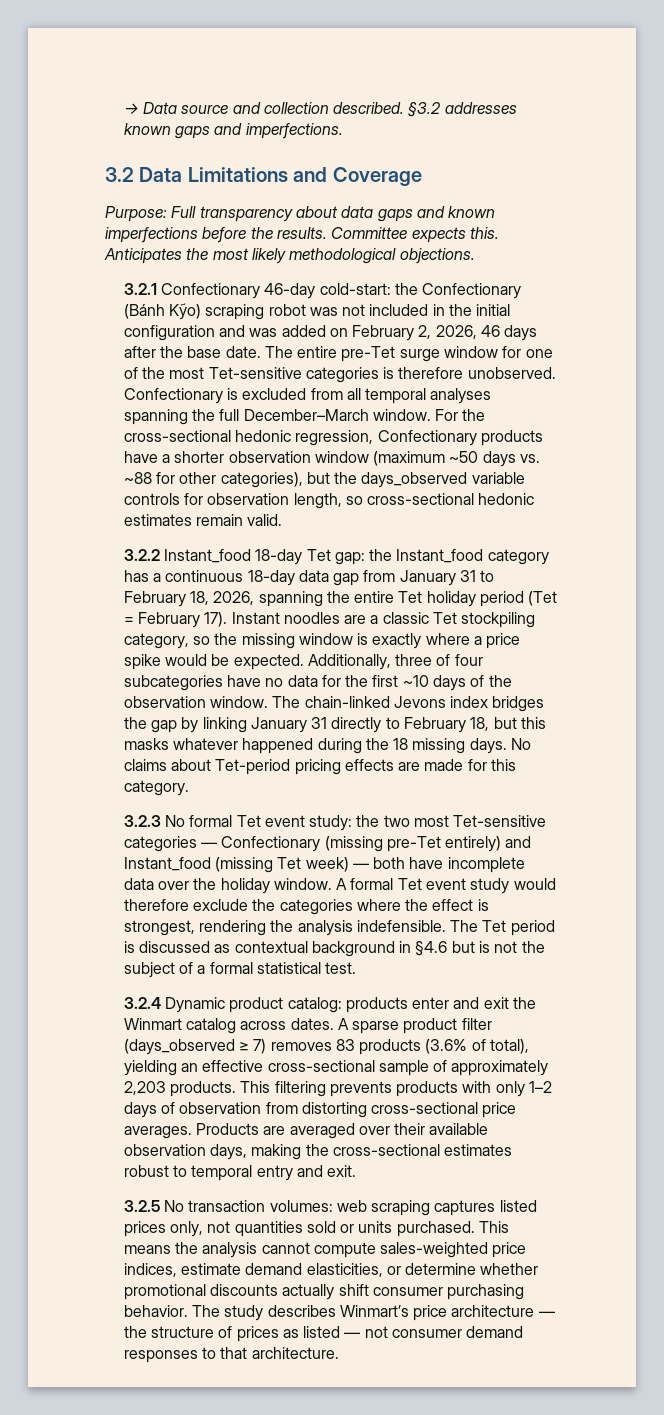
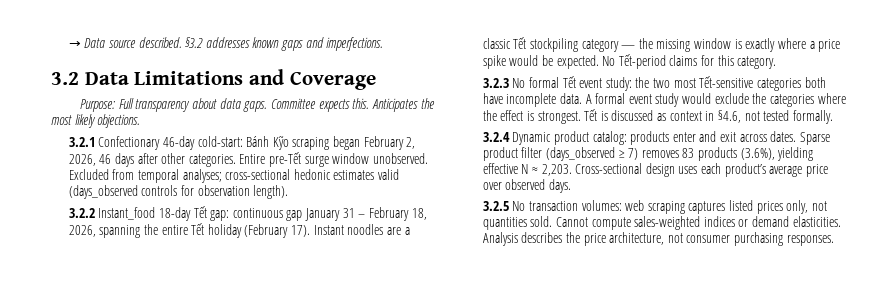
- → Data source and collection described.
+ → Data source described.
- Purpose: Full transparency about data gaps and known imperfections before the results.
+ Purpose: Full transparency about data gaps.
- Anticipates the most likely methodological objections.
+ Anticipates the most likely objections.
- 3.2.1 Confectionary 46-day cold-start: the Confectionary (Bánh Kỹo) scraping robot was not included in the initial configuration and was added on February 2, 2026, 46 days after the base date. The entire pre-Tet surge window for one of the most Tet-sensitive categories is therefore unobserved. Confectionary is excluded from all temporal analyses spanning the full December–March window. For the cross-sectional hedonic regression, Confectionary products have a shorter observation window (maximum ~50 days vs. ~88 for other categories), but the days_observed variable controls for observation length, so cross-sectional hedonic estimates remain valid.
- 3.2.2 Instant_food 18-day Tet gap: the Instant_food category has a continuous 18-day data gap from January 31 to February 18, 2026, spanning the entire Tet holiday period (Tet = February 17).
+ 3.2.1 Confectionary 46-day cold-start: Bánh Kỹo scraping began February 2, 2026, 46 days after other categories. Entire pre-Tết surge window unobserved. Excluded from temporal analyses; cross-sectional hedonic estimates valid (days_observed controls for observation length).
+ 3.2.2 Instant_food 18-day Tết gap: continuous gap January 31 – February 18, 2026, spanning the entire Tết holiday (February 17).
- Instant noodles are a classic Tet stockpiling category, so the missing window is exactly where a price spike would be expected.
+ Instant noodles are a classic Tết stockpiling category — the missing window is exactly where a price spike would be expected.
- Additionally, three of four subcategories have no data for the first ~10 days of the observation window. The chain-linked Jevons index bridges the gap by linking January 31 directly to February 18, but this masks whatever happened during the 18 missing days. No claims about Tet-period pricing effects are made for this category.
+ No Tết-period claims for this category.
- 3.2.3 No formal Tet event study: the two most Tet-sensitive categories — Confectionary (missing pre-Tet entirely) and Instant_food (missing Tet week) — both have incomplete data over the holiday window.
+ 3.2.3 No formal Tết event study: the two most Tết-sensitive categories both have incomplete data.
- A formal Tet event study would therefore exclude the categories where the effect is strongest, rendering the analysis indefensible. The Tet period is discussed as contextual background in §4.6 but is not the subject of a formal statistical test.
+ A formal event study would exclude the categories where the effect is strongest. Tết is discussed as context in §4.6, not tested formally.
- 3.2.4 Dynamic product catalog: products enter and exit the Winmart catalog across dates. A sparse product filter (days_observed ≥ 7) removes 83 products (3.6% of total), yielding an effective cross-sectional sample of approximately 2,203 products. This filtering prevents products with only 1–2 days of observation from distorting cross-sectional price averages. Products are averaged over their available observation days, making the cross-sectional estimates robust to temporal entry and exit.
+ 3.2.4 Dynamic product catalog: products enter and exit across dates. Sparse product filter (days_observed ≥ 7) removes 83 products (3.6%), yielding effective N ≈ 2,203. Cross-sectional design uses each product’s average price over observed days.
- 3.2.5 No transaction volumes: web scraping captures listed prices only, not quantities sold or units purchased. This means the analysis cannot compute sales-weighted price indices, estimate demand elasticities, or determine whether promotional discounts actually shift consumer purchasing behavior. The study describes Winmart’s price architecture — the structure of prices as listed — not consumer demand responses to that architecture.
+ 3.2.5 No transaction volumes: web scraping captures listed prices only, not quantities sold. Cannot compute sales-weighted indices or demand elasticities. Analysis describes the price architecture, not consumer purchasing responses.

